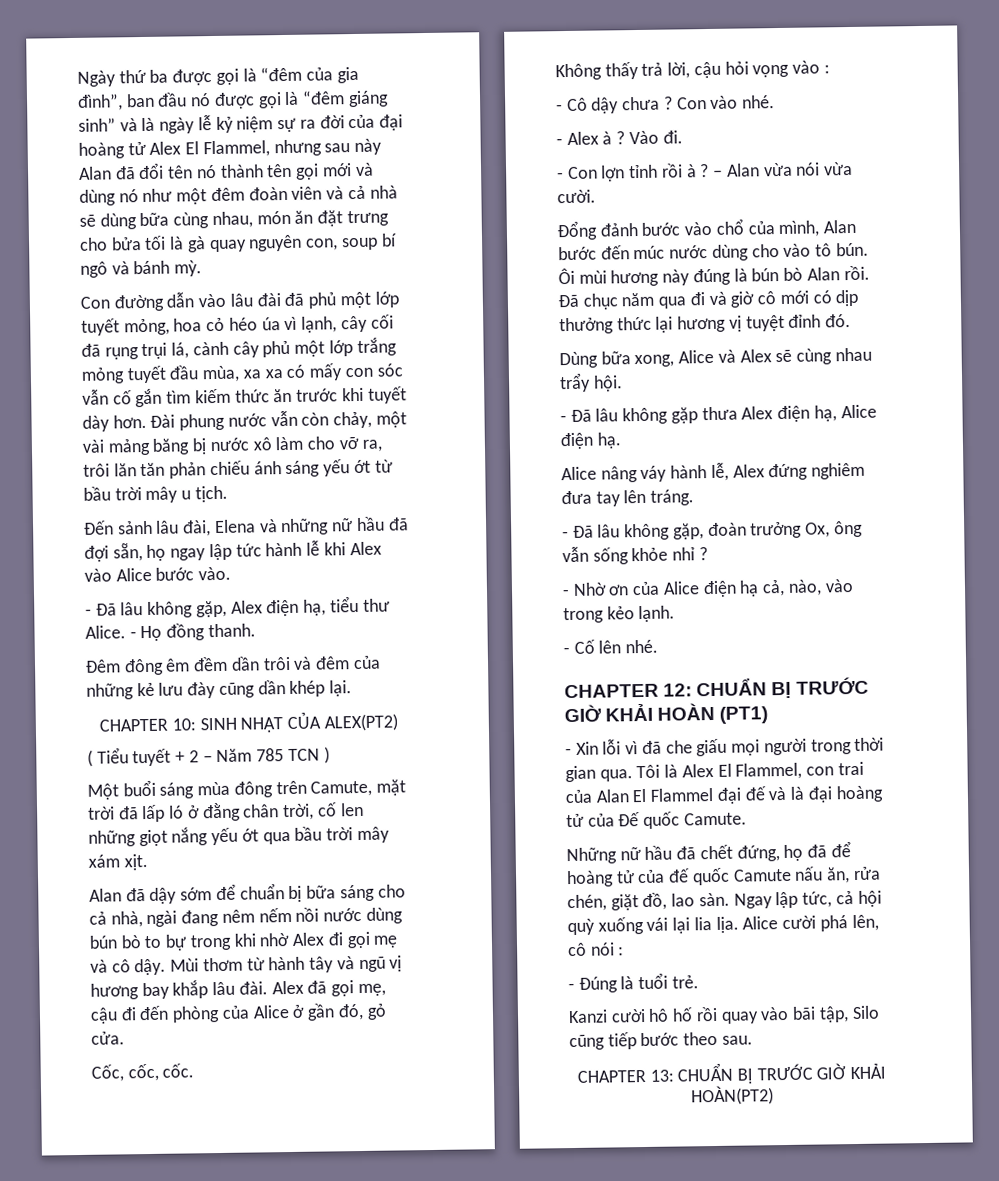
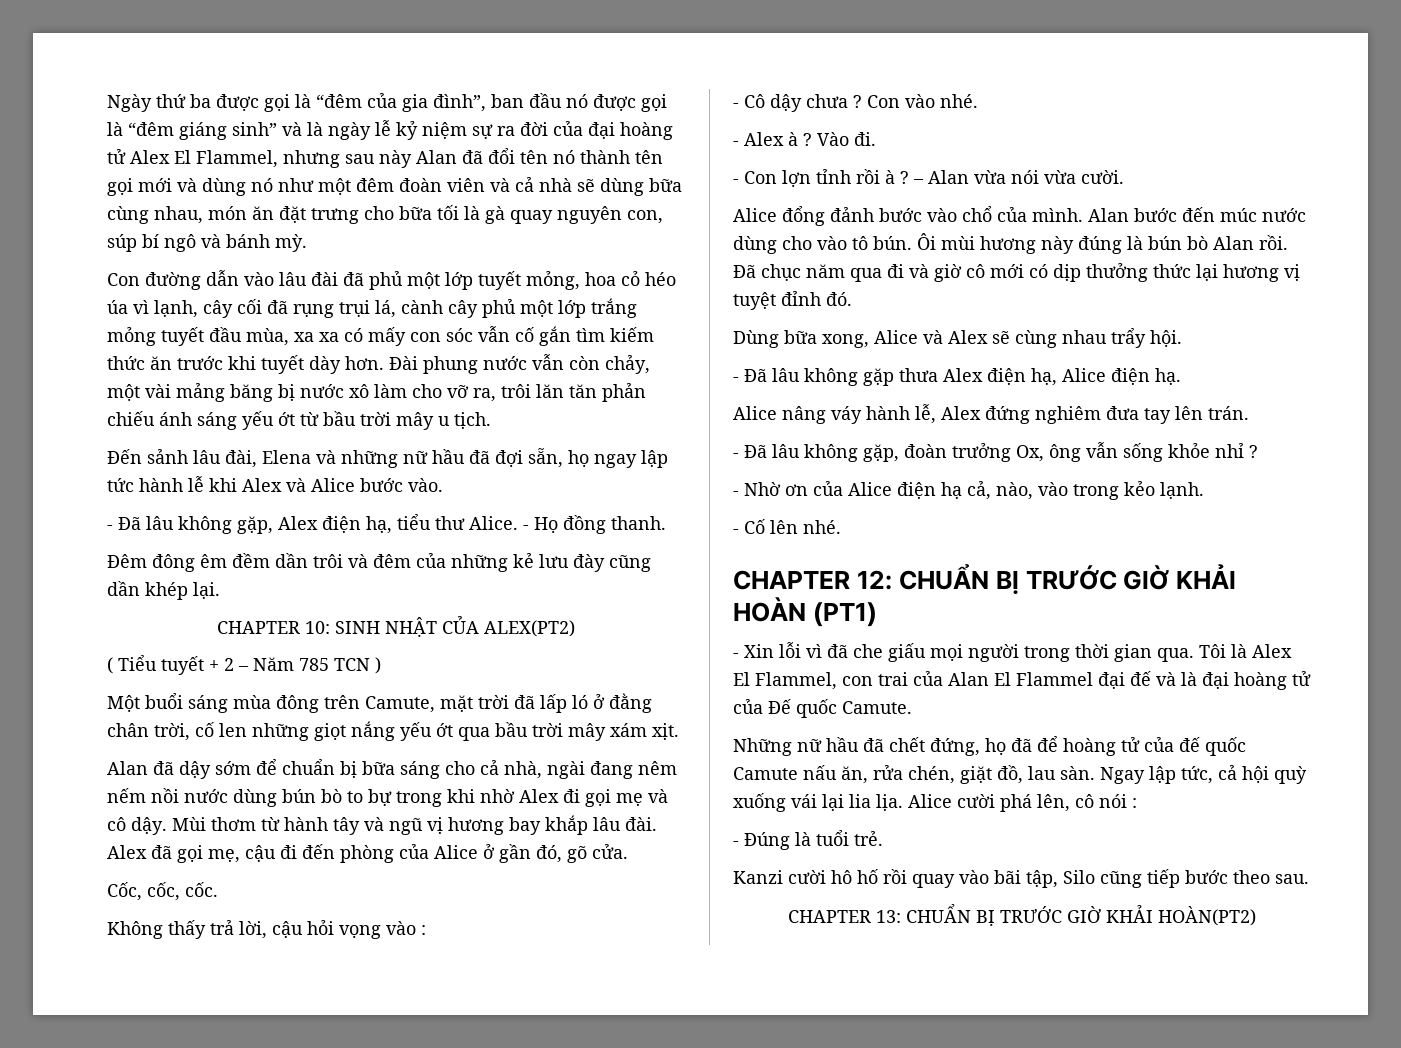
- Ngày thứ ba được gọi là “đêm của gia đình”, ban đầu nó được gọi là “đêm giáng sinh” và là ngày lễ kỷ niệm sự ra đời của đại hoàng tử Alex El Flammel, nhưng sau này Alan đã đổi tên nó thành tên gọi mới và dùng nó như một đêm đoàn viên và cả nhà sẽ dùng bữa cùng nhau, món ăn đặt trưng cho bửa tối là gà quay nguyên con, soup bí ngô và bánh mỳ.
+ Ngày thứ ba được gọi là “đêm của gia đình”, ban đầu nó được gọi là “đêm giáng sinh” và là ngày lễ kỷ niệm sự ra đời của đại hoàng tử Alex El Flammel, nhưng sau này Alan đã đổi tên nó thành tên gọi mới và dùng nó như một đêm đoàn viên và cả nhà sẽ dùng bữa cùng nhau, món ăn đặt trưng cho bữa tối là gà quay nguyên con, súp bí ngô và bánh mỳ.
- Đến sảnh lâu đài, Elena và những nữ hầu đã đợi sẵn, họ ngay lập tức hành lễ khi Alex vào Alice bước vào.
+ Đến sảnh lâu đài, Elena và những nữ hầu đã đợi sẵn, họ ngay lập tức hành lễ khi Alex và Alice bước vào.
- Alex đã gọi mẹ, cậu đi đến phòng của Alice ở gần đó, gỏ cửa.
+ Alex đã gọi mẹ, cậu đi đến phòng của Alice ở gần đó, gõ cửa.
- Đổng đảnh bước vào chổ của mình, Alan bước đến múc nước dùng cho vào tô bún.
+ Alice đổng đảnh bước vào chổ của mình. Alan bước đến múc nước dùng cho vào tô bún.
- Alice nâng váy hành lễ, Alex đứng nghiêm đưa tay lên tráng.
+ Alice nâng váy hành lễ, Alex đứng nghiêm đưa tay lên trán.
- Những nữ hầu đã chết đứng, họ đã để hoàng tử của đế quốc Camute nấu ăn, rửa chén, giặt đồ, lao sàn.
+ Những nữ hầu đã chết đứng, họ đã để hoàng tử của đế quốc Camute nấu ăn, rửa chén, giặt đồ, lau sàn.

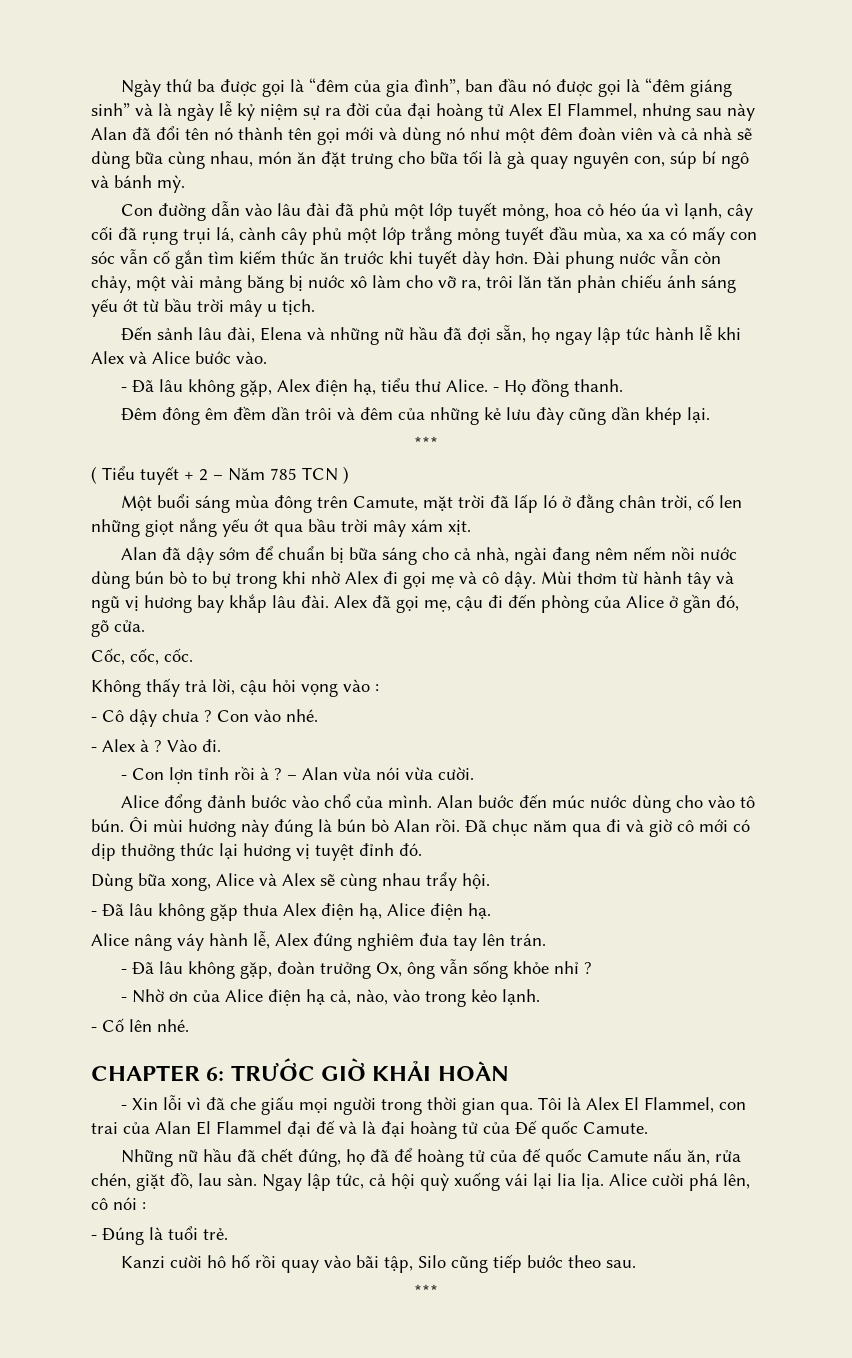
  Đêm đông êm đềm dần trôi và đêm của những kẻ lưu đày cũng dần khép lại.
- CHAPTER 10: SINH NHẬT CỦA ALEX(PT2)
+ ***
- CHAPTER 12: CHUẨN BỊ TRƯỚC GIỜ KHẢI HOÀN (PT1)
+ CHAPTER 6: TRƯỚC GIỜ KHẢI HOÀN
  Kanzi cười hô hố rồi quay vào bãi tập, Silo cũng tiếp bước theo sau.
- CHAPTER 13: CHUẨN BỊ TRƯỚC GIỜ KHẢI HOÀN(PT2)
+ ***

